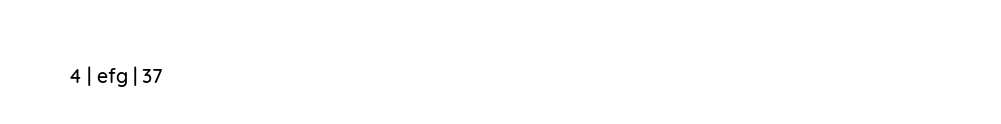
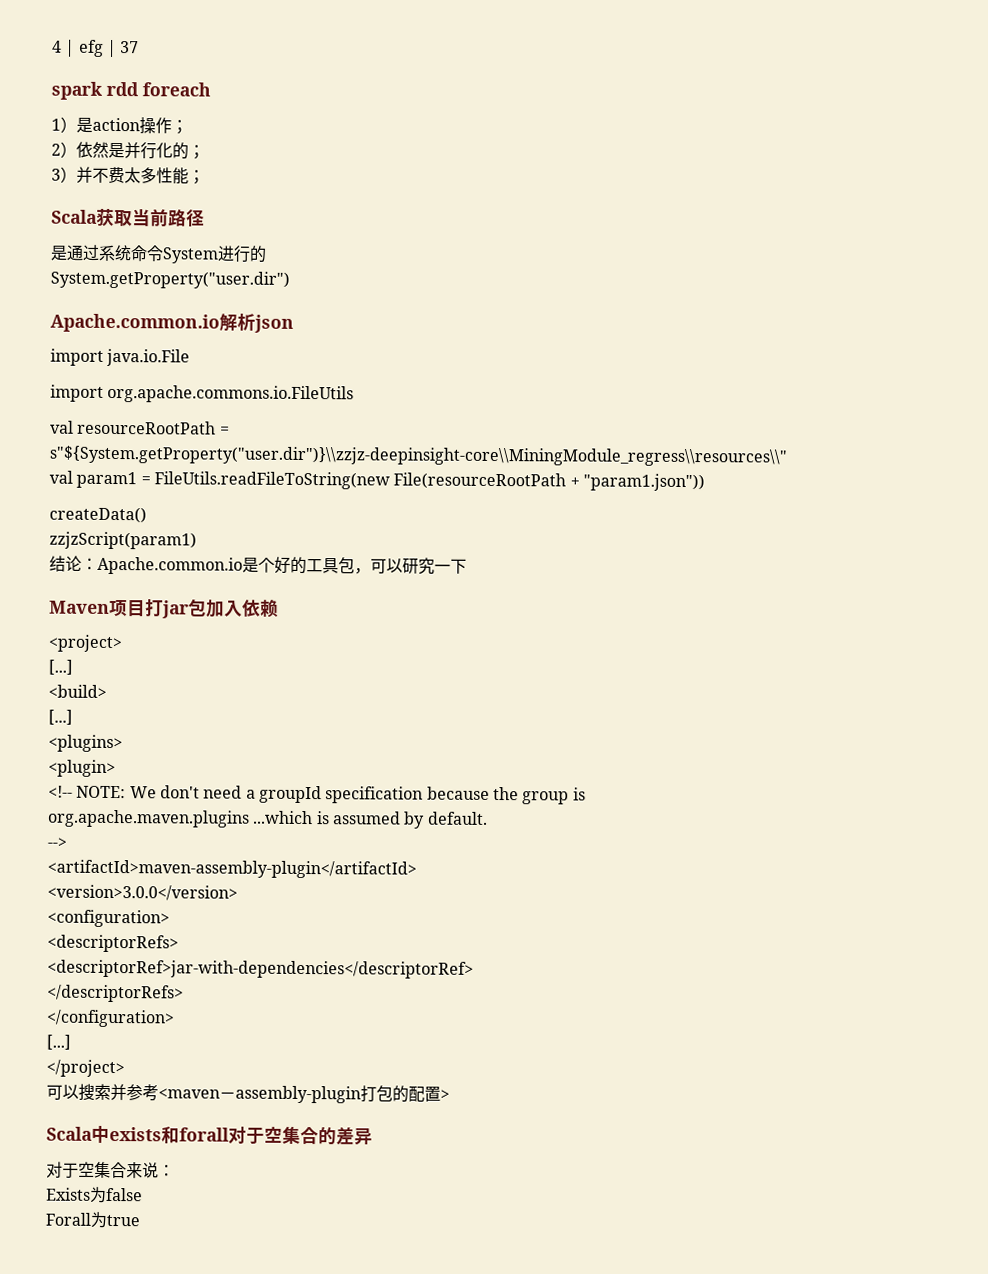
+ spark rdd foreach
+ 1）是action操作；
+ 2）依然是并行化的；
+ 3）并不费太多性能；
+ Scala获取当前路径
+ 是通过系统命令System进行的
+ System.getProperty("user.dir")
+ Apache.common.io解析json
+ import java.io.File
+ import org.apache.commons.io.FileUtils
+ val resourceRootPath = s"${System.getProperty("user.dir")}\\zzjz-deepinsight-core\\MiningModule_regress\\resources\\"
+ val param1 = FileUtils.readFileToString(new File(resourceRootPath + "param1.json"))
+ createData()
+ zzjzScript(param1)
+ 结论：Apache.common.io是个好的工具包，可以研究一下
+ Maven项目打jar包加入依赖
+ <project>
+ [...]
+ <build>
+ [...]
+ <plugins>
+ <plugin>
+ <!-- NOTE: We don't need a groupId specification because the group is
+ org.apache.maven.plugins ...which is assumed by default.
+ -->
+ <artifactId>maven-assembly-plugin</artifactId>
+ <version>3.0.0</version>
+ <configuration>
+ <descriptorRefs>
+ <descriptorRef>jar-with-dependencies</descriptorRef>
+ </descriptorRefs>
+ </configuration>
+ [...]
+ </project>
+ 可以搜索并参考<maven－assembly-plugin打包的配置>
+ Scala中exists和forall对于空集合的差异
+ 对于空集合来说：
+ Exists为false
+ Forall为true

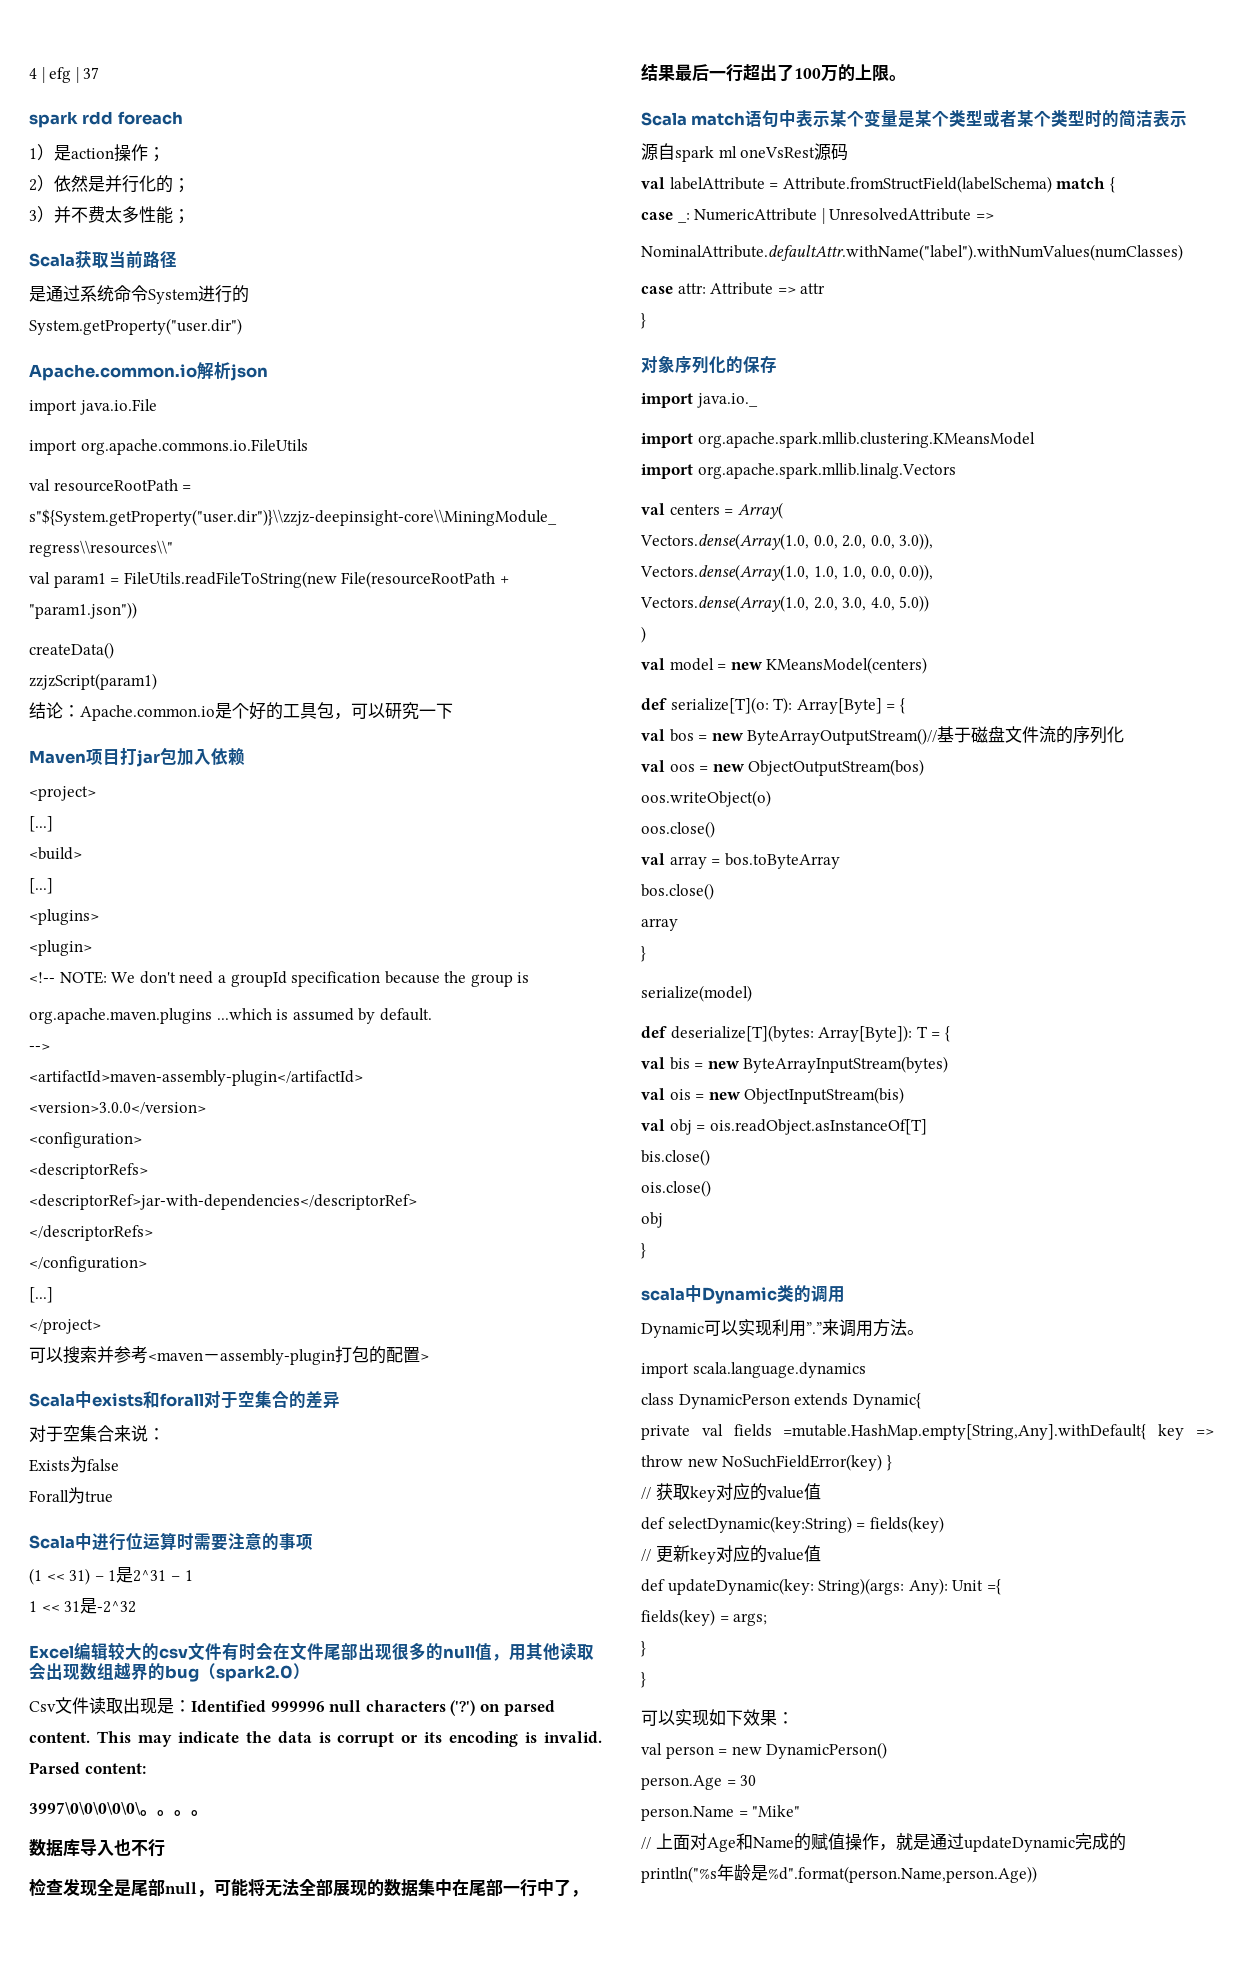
+ Scala中进行位运算时需要注意的事项
+ (1 << 31) – 1是2^31 – 1
+ 1 << 31是-2^32
+ Excel编辑较大的csv文件有时会在文件尾部出现很多的null值，用其他读取会出现数组越界的bug（spark2.0）
+ Csv文件读取出现是：Identified 999996 null characters ('?') on parsed content. This may indicate the data is corrupt or its encoding is invalid. Parsed content:
+ 3997\0\0\0\0\0\。。。。
+ 数据库导入也不行
+ 检查发现全是尾部null，可能将无法全部展现的数据集中在尾部一行中了，结果最后一行超出了100万的上限。
+ Scala match语句中表示某个变量是某个类型或者某个类型时的简洁表示
+ 源自spark ml oneVsRest源码
+ val labelAttribute = Attribute.fromStructField(labelSchema) match {
+ case _: NumericAttribute | UnresolvedAttribute =>
+ NominalAttribute.defaultAttr.withName("label").withNumValues(numClasses)
+ case attr: Attribute => attr
+ }
+ 对象序列化的保存
+ import java.io._
+ import org.apache.spark.mllib.clustering.KMeansModel
+ import org.apache.spark.mllib.linalg.Vectors
+ val centers = Array(
+ Vectors.dense(Array(1.0, 0.0, 2.0, 0.0, 3.0)),
+ Vectors.dense(Array(1.0, 1.0, 1.0, 0.0, 0.0)),
+ Vectors.dense(Array(1.0, 2.0, 3.0, 4.0, 5.0))
+ )
+ val model = new KMeansModel(centers)
+ def serialize[T](o: T): Array[Byte] = {
+ val bos = new ByteArrayOutputStream()//基于磁盘文件流的序列化
+ val oos = new ObjectOutputStream(bos)
+ oos.writeObject(o)
+ oos.close()
+ val array = bos.toByteArray
+ bos.close()
+ array
+ }
+ serialize(model)
+ def deserialize[T](bytes: Array[Byte]): T = {
+ val bis = new ByteArrayInputStream(bytes)
+ val ois = new ObjectInputStream(bis)
+ val obj = ois.readObject.asInstanceOf[T]
+ bis.close()
+ ois.close()
+ obj
+ }
+ scala中Dynamic类的调用
+ Dynamic可以实现利用”.”来调用方法。
+ import scala.language.dynamics
+ class DynamicPerson extends Dynamic{
+ private val fields =mutable.HashMap.empty[String,Any].withDefault{ key => throw new NoSuchFieldError(key) }
+ // 获取key对应的value值
+ def selectDynamic(key:String) = fields(key)
+ // 更新key对应的value值
+ def updateDynamic(key: String)(args: Any): Unit ={
+ fields(key) = args;
+ }
+ }
+ 可以实现如下效果：
+ val person = new DynamicPerson()
+ person.Age = 30
+ person.Name = "Mike"
+ // 上面对Age和Name的赋值操作，就是通过updateDynamic完成的
+ println("%s年龄是%d".format(person.Name,person.Age))

